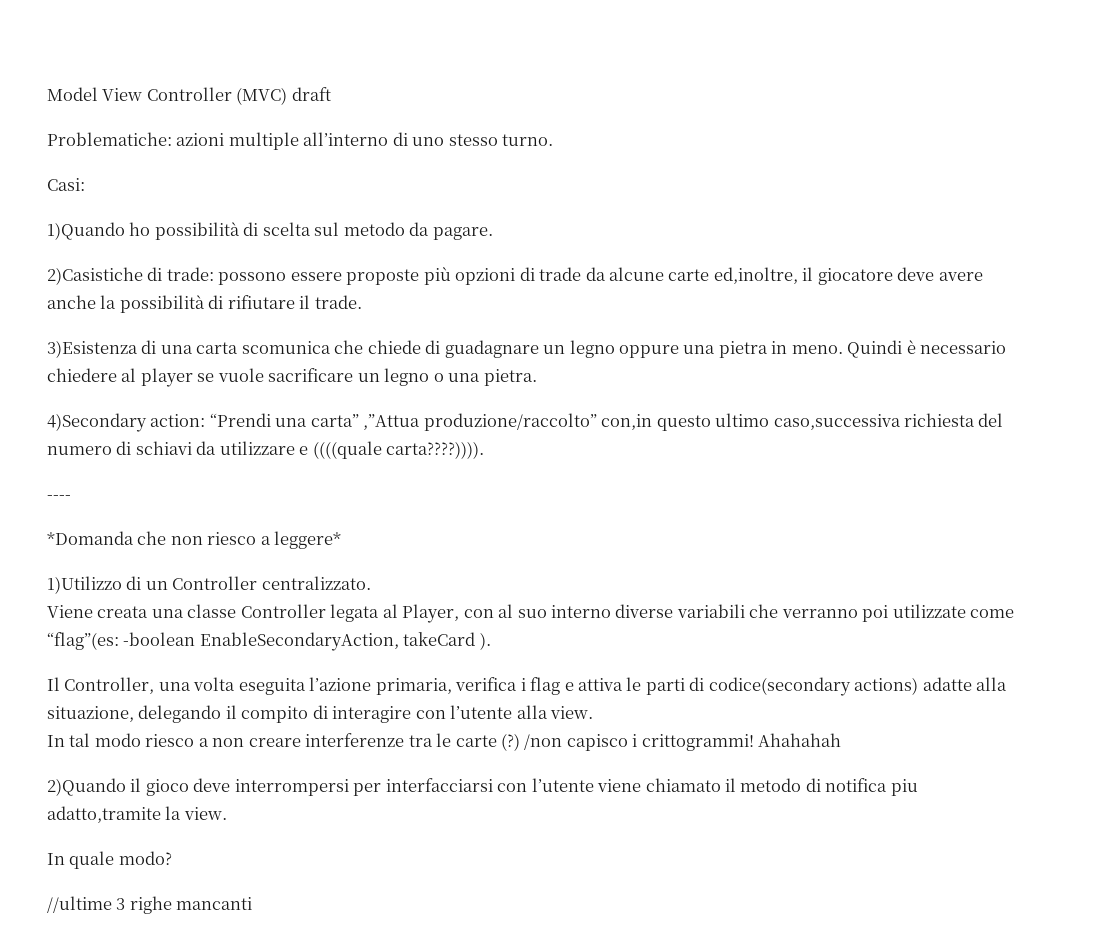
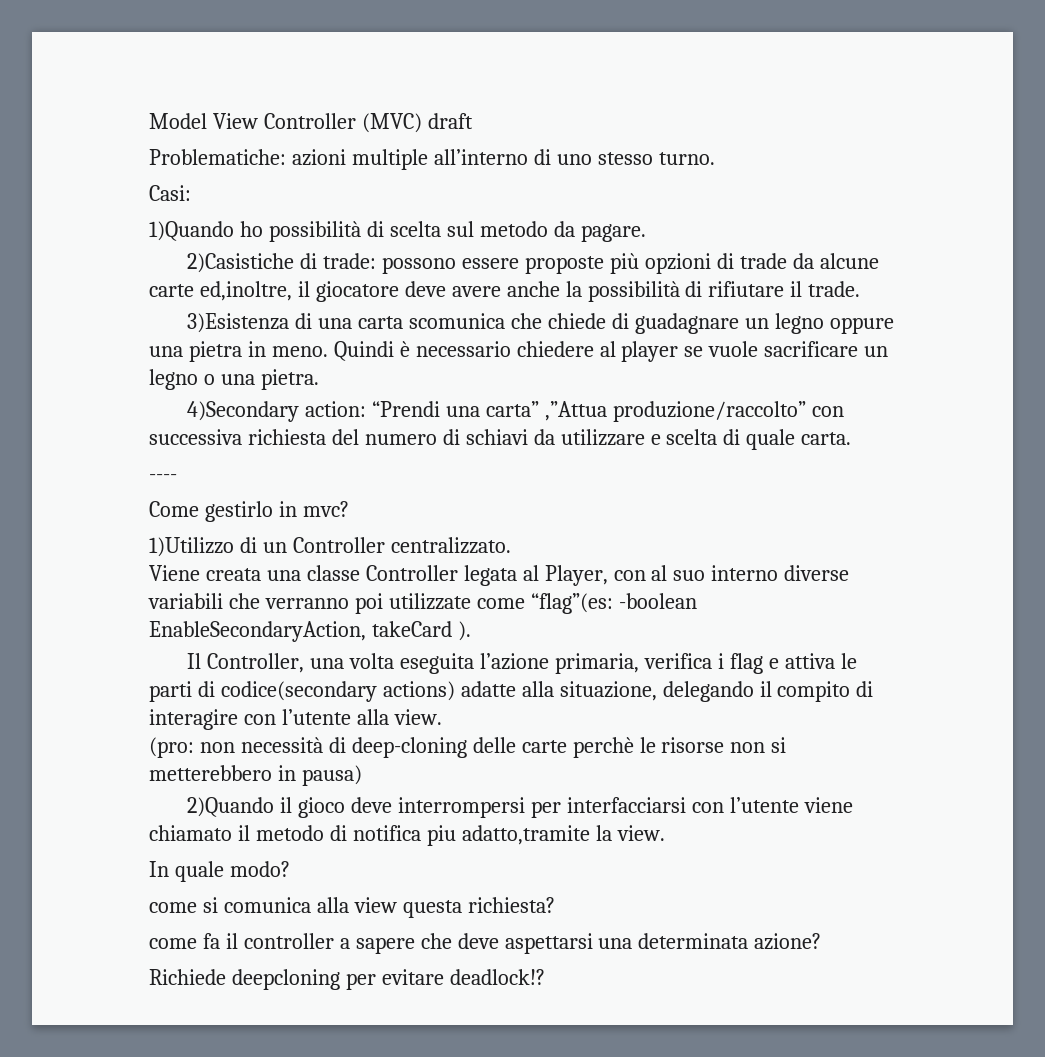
- 4)Secondary action: “Prendi una carta” ,”Attua produzione/raccolto” con,in questo ultimo caso,successiva richiesta del numero di schiavi da utilizzare e ((((quale carta????)))).
+ 4)Secondary action: “Prendi una carta” ,”Attua produzione/raccolto” con successiva richiesta del numero di schiavi da utilizzare e scelta di quale carta.
  ----
- *Domanda che non riesco a leggere*
+ Come gestirlo in mvc?
- In tal modo riesco a non creare interferenze tra le carte (?) /non capisco i crittogrammi! Ahahahah
+ (pro: non necessità di deep-cloning delle carte perchè le risorse non si metterebbero in pausa)
- //ultime 3 righe mancanti
+ come si comunica alla view questa richiesta?
+ come fa il controller a sapere che deve aspettarsi una determinata azione?
+ Richiede deepcloning per evitare deadlock!?

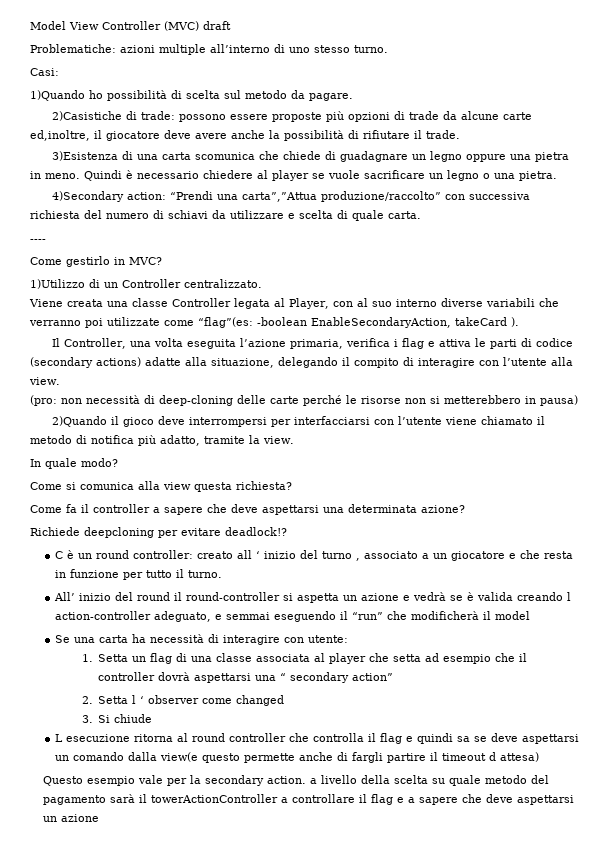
- 4)Secondary action: “Prendi una carta” ,”Attua produzione/raccolto” con successiva richiesta del numero di schiavi da utilizzare e scelta di quale carta.
+ 4)Secondary action: “Prendi una carta”,”Attua produzione/raccolto” con successiva richiesta del numero di schiavi da utilizzare e scelta di quale carta.
- Come gestirlo in mvc?
+ Come gestirlo in MVC?
- Il Controller, una volta eseguita l’azione primaria, verifica i flag e attiva le parti di codice(secondary actions) adatte alla situazione, delegando il compito di interagire con l’utente alla view.
+ Il Controller, una volta eseguita l’azione primaria, verifica i flag e attiva le parti di codice (secondary actions) adatte alla situazione, delegando il compito di interagire con l’utente alla view.
- (pro: non necessità di deep-cloning delle carte perchè le risorse non si metterebbero in pausa)
+ (pro: non necessità di deep-cloning delle carte perché le risorse non si metterebbero in pausa)
- 2)Quando il gioco deve interrompersi per interfacciarsi con l’utente viene chiamato il metodo di notifica piu adatto,tramite la view.
+ 2)Quando il gioco deve interrompersi per interfacciarsi con l’utente viene chiamato il metodo di notifica più adatto, tramite la view.
- come si comunica alla view questa richiesta?
+ Come si comunica alla view questa richiesta?
- come fa il controller a sapere che deve aspettarsi una determinata azione?
+ Come fa il controller a sapere che deve aspettarsi una determinata azione?
+ C è un round controller: creato all ‘ inizio del turno , associato a un giocatore e che resta in funzione per tutto il turno.
+ All’ inizio del round il round-controller si aspetta un azione e vedrà se è valida creando l action-controller adeguato, e semmai eseguendo il “run” che modificherà il model
+ Se una carta ha necessità di interagire con utente:
+ 1. Setta un flag di una classe associata al player che setta ad esempio che il controller dovrà aspettarsi una “ secondary action”
+ 2. Setta l ‘ observer come changed
+ 3. Si chiude
+ L esecuzione ritorna al round controller che controlla il flag e quindi sa se deve aspettarsi un comando dalla view(e questo permette anche di fargli partire il timeout d attesa)
+ Questo esempio vale per la secondary action. a livello della scelta su quale metodo del pagamento sarà il towerActionController a controllare il flag e a sapere che deve aspettarsi un azione

